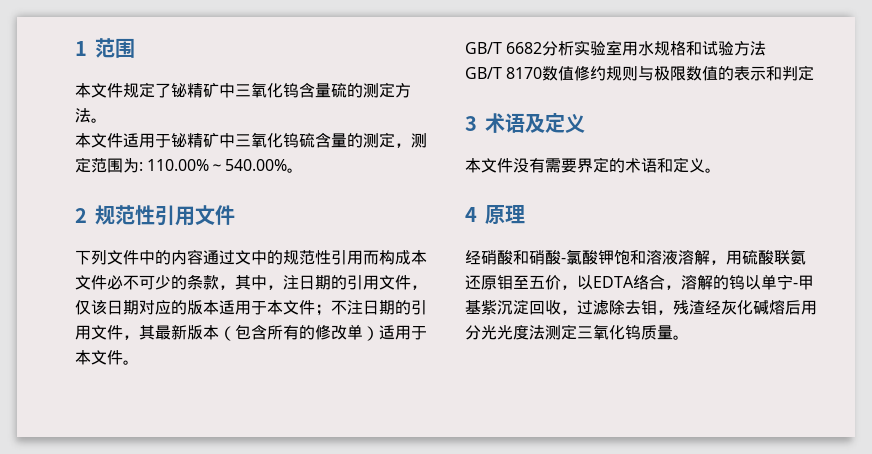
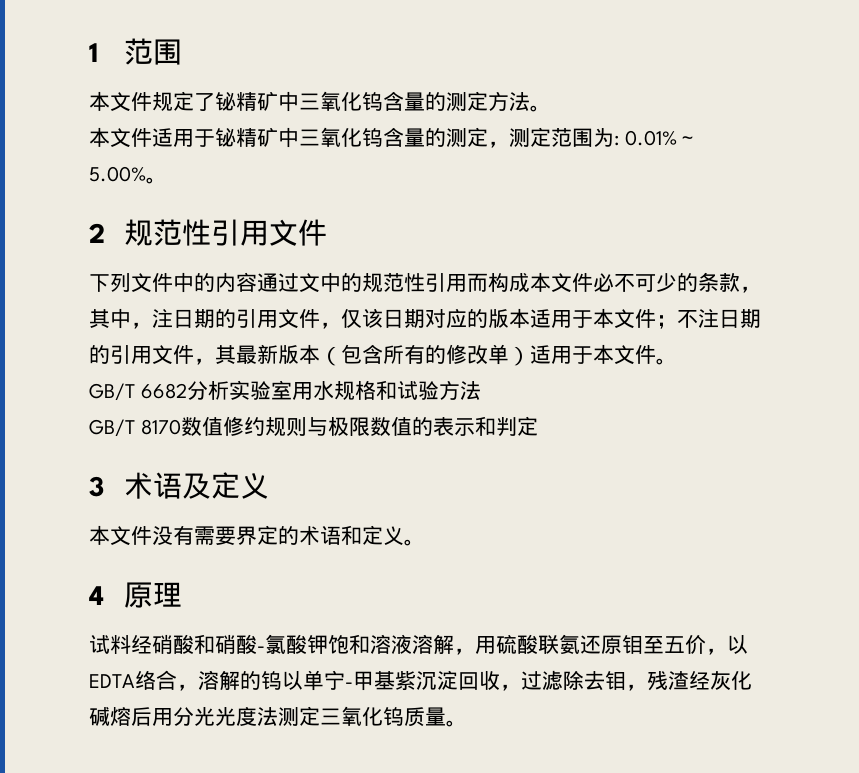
- 本文件规定了铋精矿中三氧化钨含量硫的测定方法。
+ 本文件规定了铋精矿中三氧化钨含量的测定方法。
- 本文件适用于铋精矿中三氧化钨硫含量的测定，测定范围为: 110.00%～540.00%。
+ 本文件适用于铋精矿中三氧化钨含量的测定，测定范围为: 0.01%～5.00%。
- 经硝酸和硝酸-氯酸钾饱和溶液溶解，用硫酸联氨还原钼至五价，以EDTA络合，溶解的钨以单宁-甲基紫沉淀回收，过滤除去钼，残渣经灰化碱熔后用分光光度法测定三氧化钨质量。
+ 试料经硝酸和硝酸-氯酸钾饱和溶液溶解，用硫酸联氨还原钼至五价，以EDTA络合，溶解的钨以单宁-甲基紫沉淀回收，过滤除去钼，残渣经灰化碱熔后用分光光度法测定三氧化钨质量。

